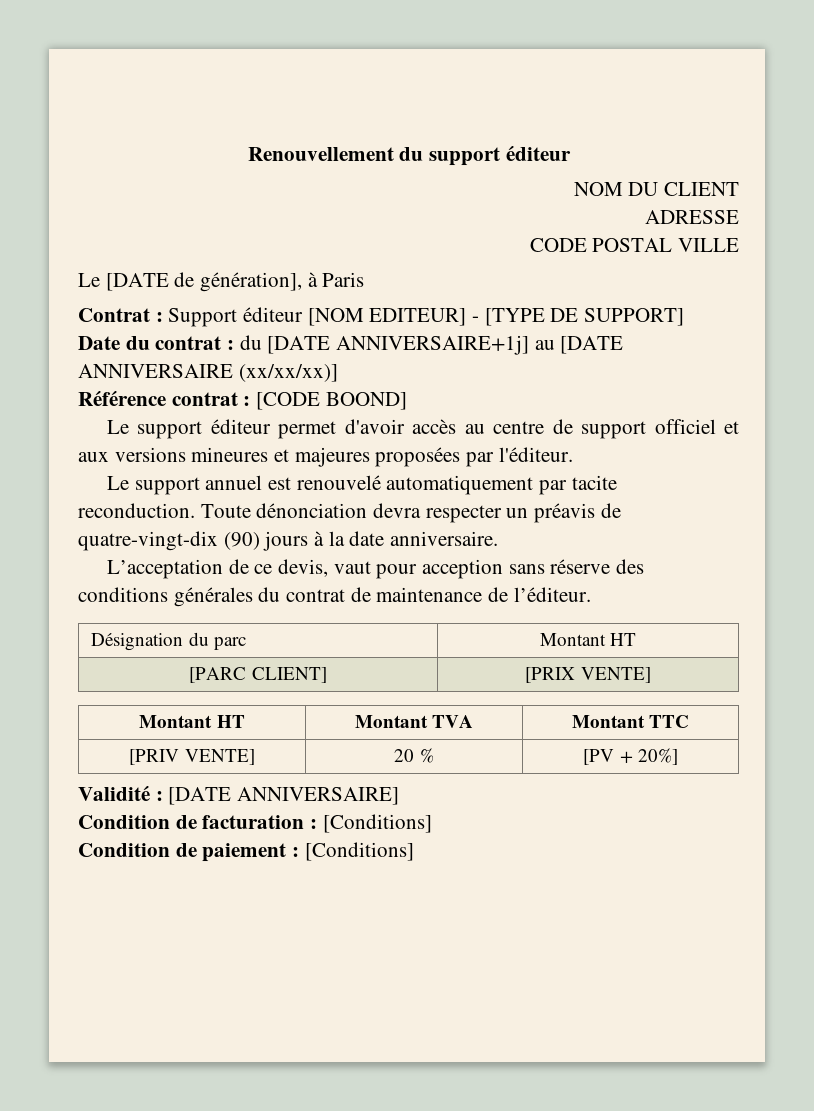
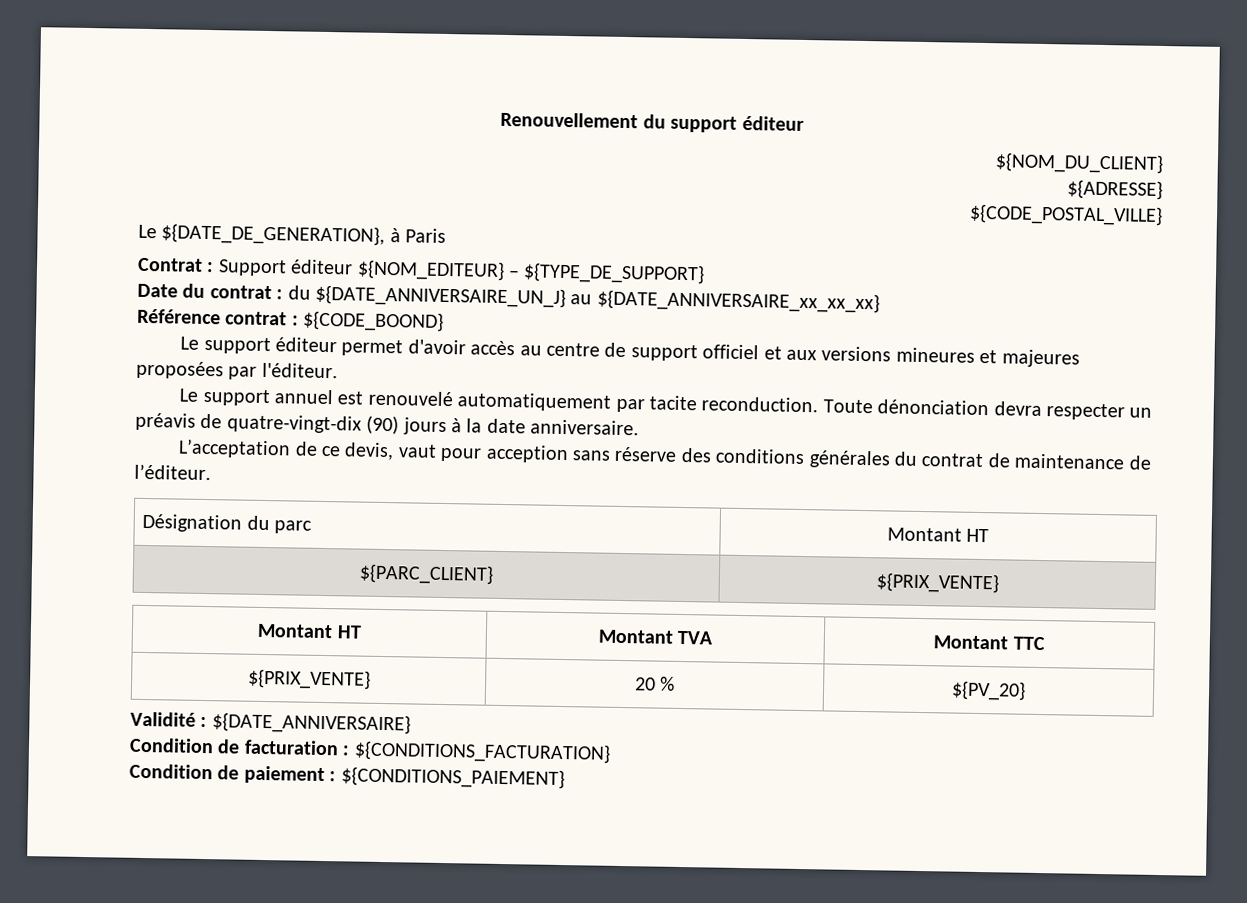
- NOM DU CLIENT
- ADRESSE
- CODE POSTAL VILLE
- Le [DATE de génération], à Paris
+ ${NOM_DU_CLIENT}
+ ${ADRESSE}
+ ${CODE_POSTAL_VILLE}
+ Le ${DATE_DE_GENERATION}, à Paris
- Contrat : Support éditeur [NOM EDITEUR] - [TYPE DE SUPPORT]
+ Contrat : Support éditeur ${NOM_EDITEUR} – ${TYPE_DE_SUPPORT}
- Date du contrat : du [DATE ANNIVERSAIRE+1j] au [DATE ANNIVERSAIRE (xx/xx/xx)]
+ Date du contrat : du ${DATE_ANNIVERSAIRE_UN_J} au ${DATE_ANNIVERSAIRE_xx_xx_xx}
- Référence contrat : [CODE BOOND]
+ Référence contrat : ${CODE_BOOND}
- [PARC CLIENT] | [PRIX VENTE]
+ ${PARC_CLIENT} | ${PRIX_VENTE}
- [PRIV VENTE] | 20 % | [PV + 20%]
+ ${PRIX_VENTE} | 20 % | ${PV_20}
- Validité : [DATE ANNIVERSAIRE]
+ Validité : ${DATE_ANNIVERSAIRE}
- Condition de facturation : [Conditions]
+ Condition de facturation : ${CONDITIONS_FACTURATION}
- Condition de paiement : [Conditions]
+ Condition de paiement : ${CONDITIONS_PAIEMENT}

